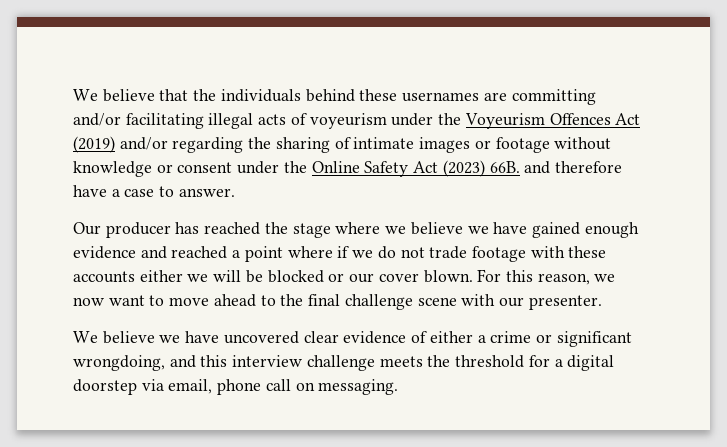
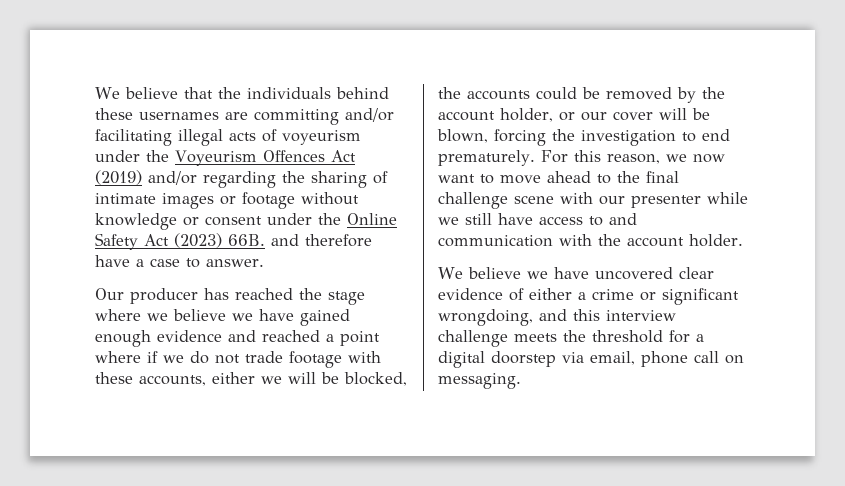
- Our producer has reached the stage where we believe we have gained enough evidence and reached a point where if we do not trade footage with these accounts either we will be blocked or our cover blown.
+ Our producer has reached the stage where we believe we have gained enough evidence and reached a point where if we do not trade footage with these accounts, either we will be blocked, the accounts could be removed by the account holder, or our cover will be blown, forcing the investigation to end prematurely.
- For this reason, we now want to move ahead to the final challenge scene with our presenter.
+ For this reason, we now want to move ahead to the final challenge scene with our presenter while we still have access to and communication with the account holder.

